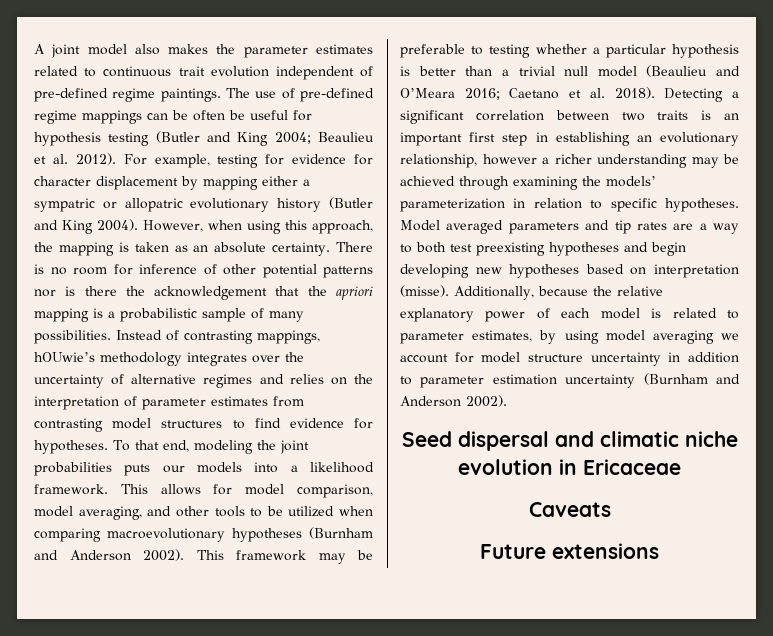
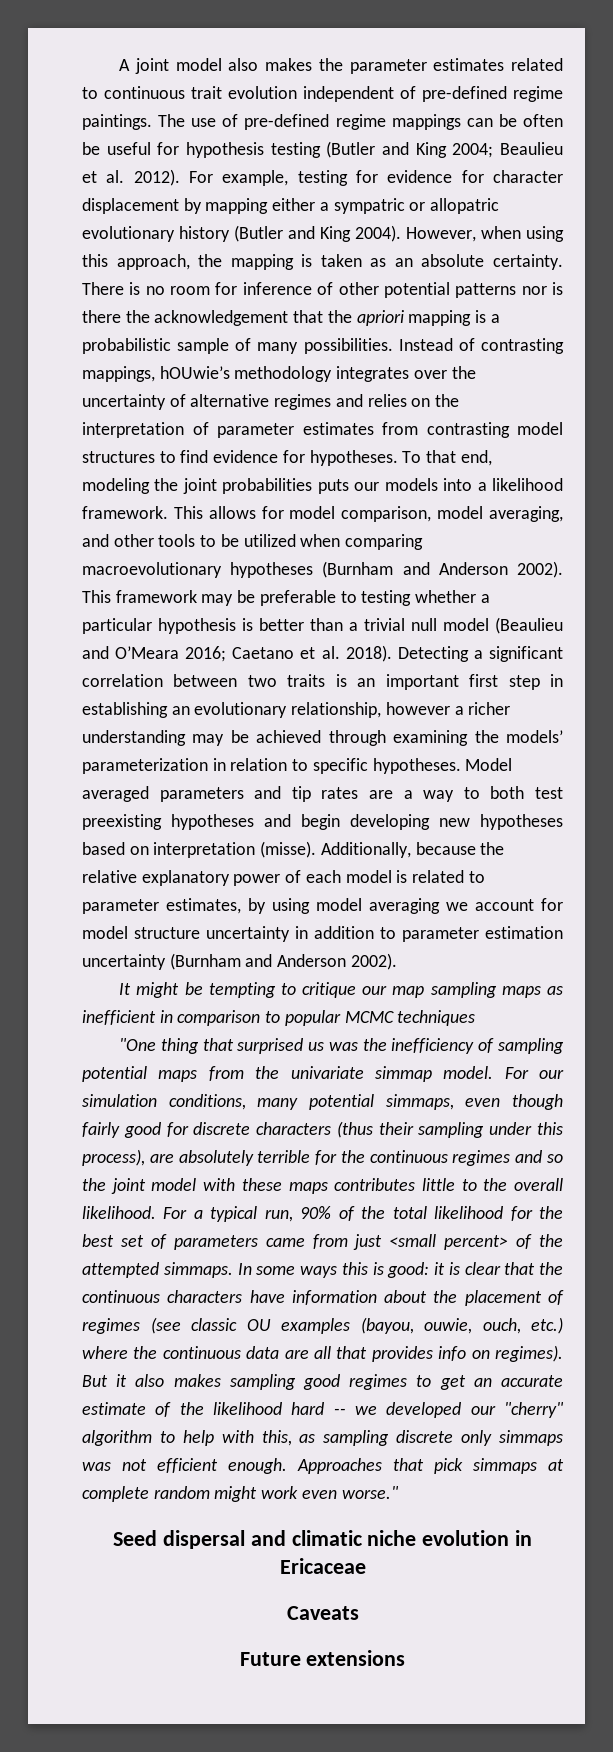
+ It might be tempting to critique our map sampling maps as inefficient in comparison to popular MCMC techniques
+ "One thing that surprised us was the inefficiency of sampling potential maps from the univariate simmap model. For our simulation conditions, many potential simmaps, even though fairly good for discrete characters (thus their sampling under this process), are absolutely terrible for the continuous regimes and so the joint model with these maps contributes little to the overall likelihood. For a typical run, 90% of the total likelihood for the best set of parameters came from just <small percent> of the attempted simmaps. In some ways this is good: it is clear that the continuous characters have information about the placement of regimes (see classic OU examples (bayou, ouwie, ouch, etc.) where the continuous data are all that provides info on regimes). But it also makes sampling good regimes to get an accurate estimate of the likelihood hard -- we developed our "cherry" algorithm to help with this, as sampling discrete only simmaps was not efficient enough. Approaches that pick simmaps at complete random might work even worse."

